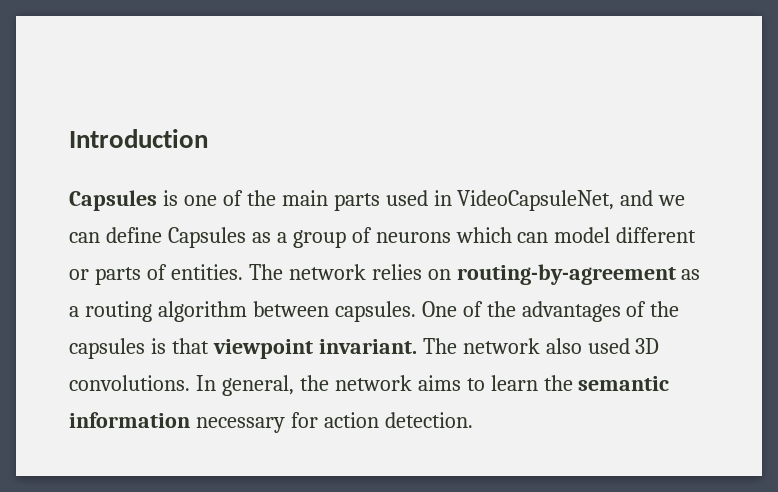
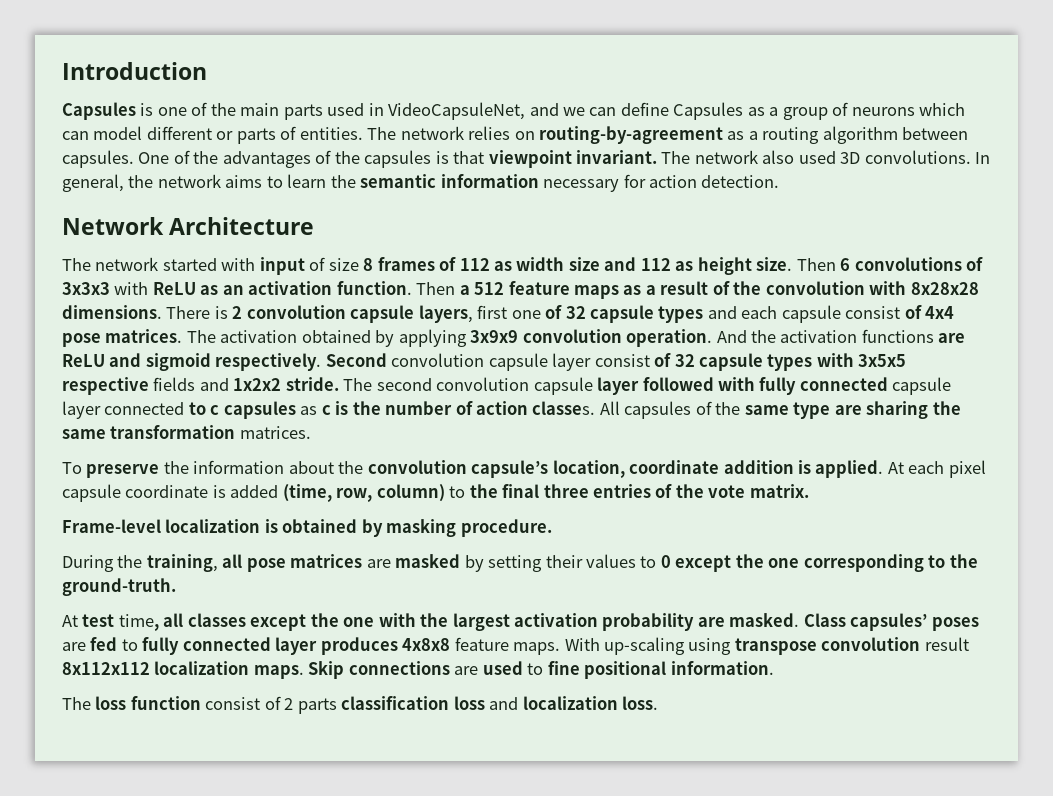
+ Network Architecture
+ The network started with input of size 8 frames of 112 as width size and 112 as height size. Then 6 convolutions of 3x3x3 with ReLU as an activation function. Then a 512 feature maps as a result of the convolution with 8x28x28 dimensions. There is 2 convolution capsule layers, first one of 32 capsule types and each capsule consist of 4x4 pose matrices. The activation obtained by applying 3x9x9 convolution operation. And the activation functions are ReLU and sigmoid respectively. Second convolution capsule layer consist of 32 capsule types with 3x5x5 respective fields and 1x2x2 stride. The second convolution capsule layer followed with fully connected capsule layer connected to c capsules as c is the number of action classes. All capsules of the same type are sharing the same transformation matrices.
+ To preserve the information about the convolution capsule’s location, coordinate addition is applied. At each pixel capsule coordinate is added (time, row, column) to the final three entries of the vote matrix.
+ Frame-level localization is obtained by masking procedure.
+ During the training, all pose matrices are masked by setting their values to 0 except the one corresponding to the ground-truth.
+ At test time, all classes except the one with the largest activation probability are masked. Class capsules’ poses are fed to fully connected layer produces 4x8x8 feature maps. With up-scaling using transpose convolution result 8x112x112 localization maps. Skip connections are used to fine positional information.
+ The loss function consist of 2 parts classification loss and localization loss.

